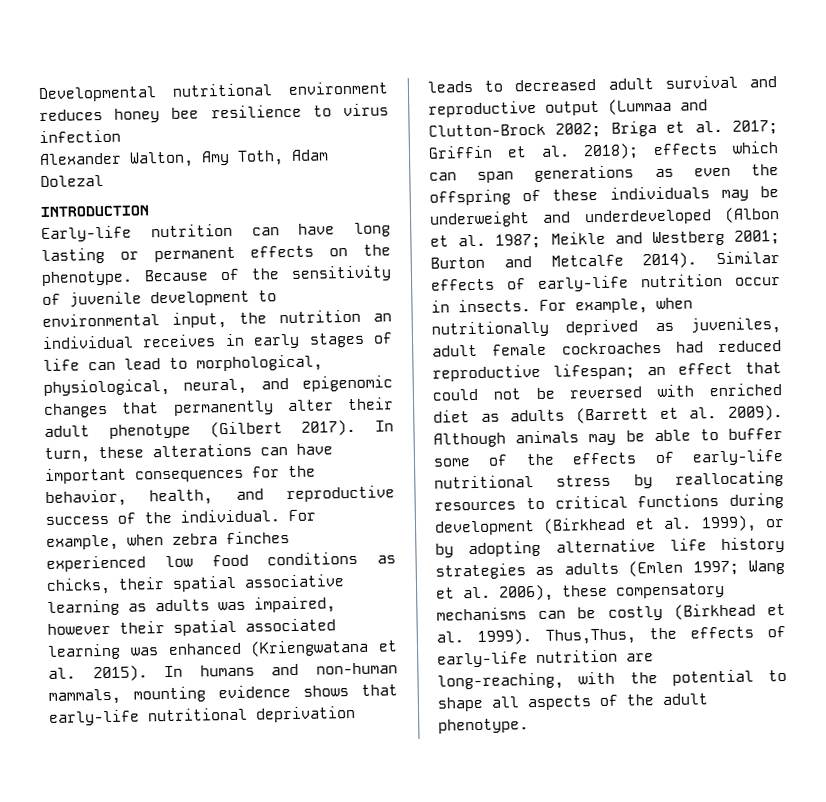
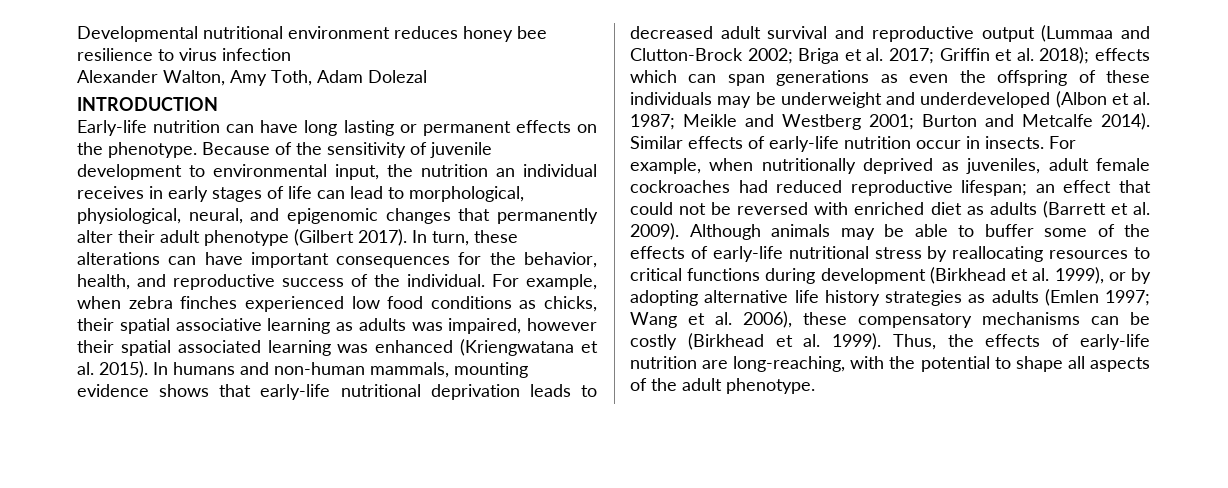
- Thus,Thus, the effects of early-life nutrition are long-reaching, with the potential to shape all aspects of the adult phenotype.
+ Thus, the effects of early-life nutrition are long-reaching, with the potential to shape all aspects of the adult phenotype.

